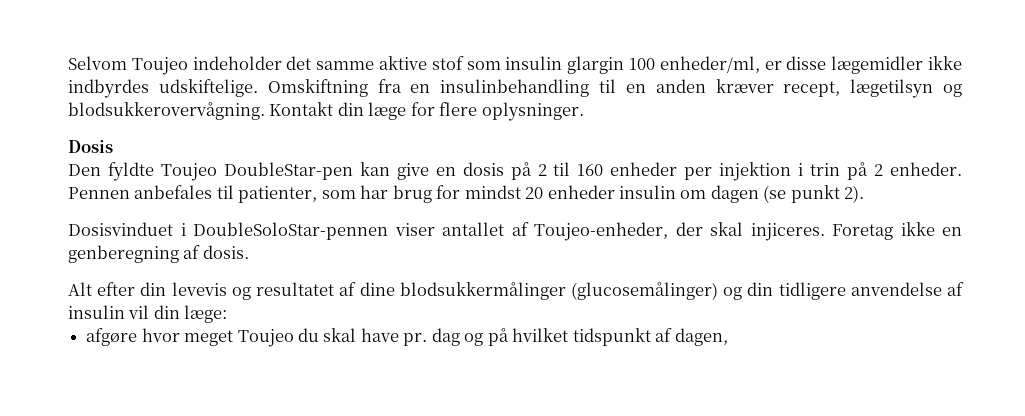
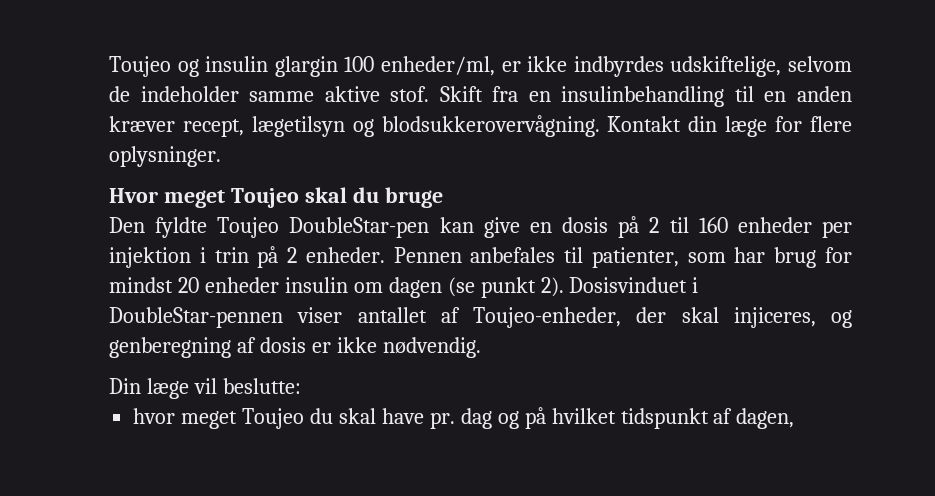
- Selvom Toujeo indeholder det samme aktive stof som insulin glargin 100 enheder/ml, er disse lægemidler ikke indbyrdes udskiftelige. Omskiftning fra en insulinbehandling til en anden kræver recept, lægetilsyn og blodsukkerovervågning.
+ Toujeo og insulin glargin 100 enheder/ml, er ikke indbyrdes udskiftelige, selvom de indeholder samme aktive stof. Skift fra en insulinbehandling til en anden kræver recept, lægetilsyn og blodsukkerovervågning.
- Dosis
+ Hvor meget Toujeo skal du bruge
- Pennen anbefales til patienter, som har brug for mindst 20 enheder insulin om dagen (se punkt 2).
- Dosisvinduet i DoubleSoloStar-pennen viser antallet af Toujeo-enheder, der skal injiceres. Foretag ikke en genberegning af dosis.
- Alt efter din levevis og resultatet af dine blodsukkermålinger (glucosemålinger) og din tidligere anvendelse af insulin vil din læge:
- afgøre hvor meget Toujeo du skal have pr. dag og på hvilket tidspunkt af dagen,
+ Pennen anbefales til patienter, som har brug for mindst 20 enheder insulin om dagen (se punkt 2). Dosisvinduet i DoubleStar-pennen viser antallet af Toujeo-enheder, der skal injiceres, og genberegning af dosis er ikke nødvendig.
+ Din læge vil beslutte:
+ hvor meget Toujeo du skal have pr. dag og på hvilket tidspunkt af dagen,

